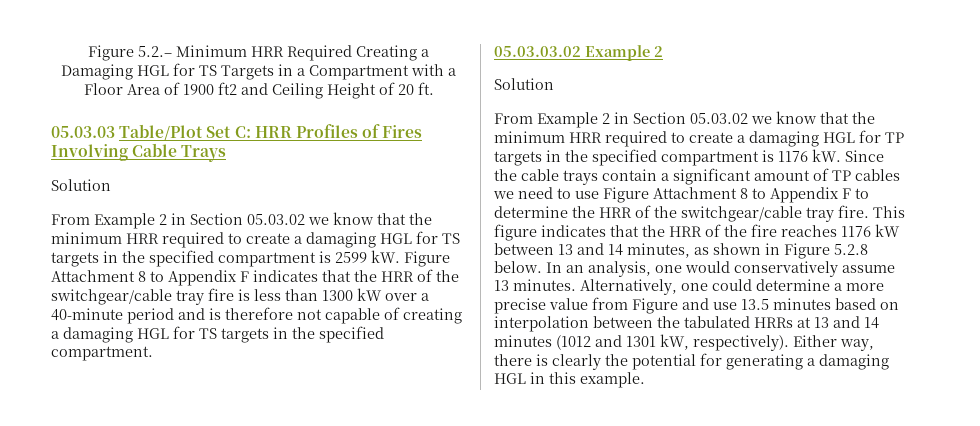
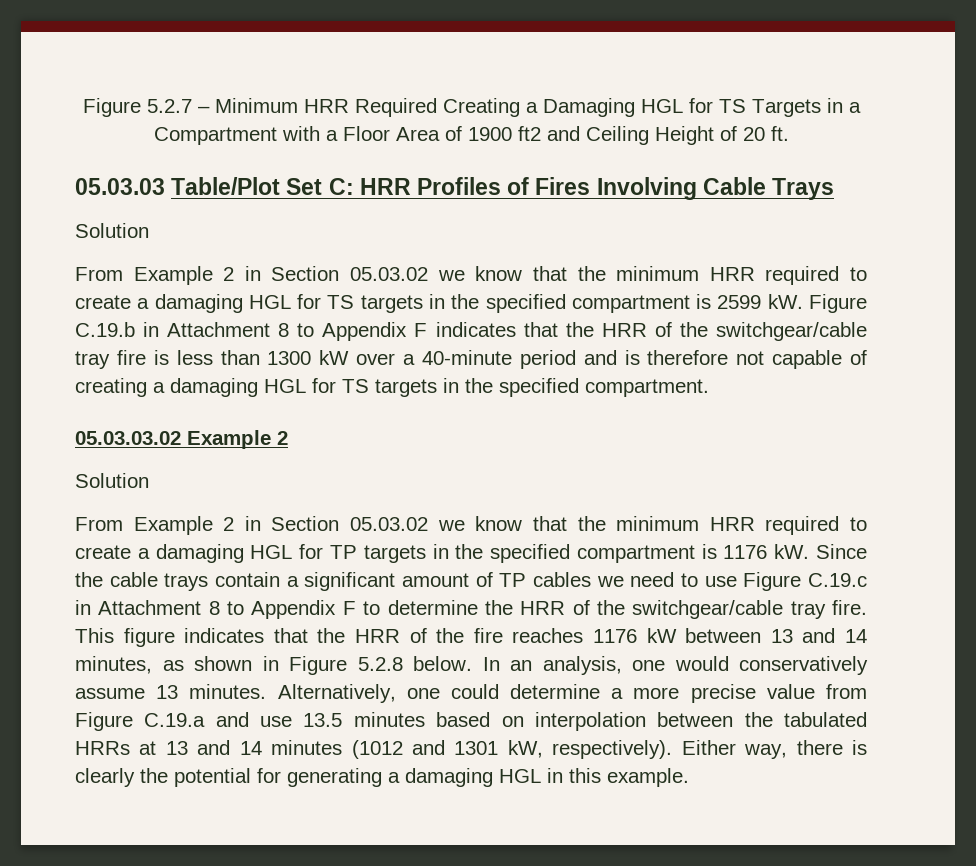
- Figure 5.2.– Minimum HRR Required Creating a Damaging HGL for TS Targets in a Compartment with a Floor Area of 1900 ft2 and Ceiling Height of 20 ft.
+ Figure 5.2.7 – Minimum HRR Required Creating a Damaging HGL for TS Targets in a Compartment with a Floor Area of 1900 ft2 and Ceiling Height of 20 ft.
- Figure Attachment 8 to Appendix F indicates that the HRR of the switchgear/cable tray fire is less than 1300 kW over a 40-minute period and is therefore not capable of creating a damaging HGL for TS targets in the specified compartment.
+ Figure C.19.b in Attachment 8 to Appendix F indicates that the HRR of the switchgear/cable tray fire is less than 1300 kW over a 40-minute period and is therefore not capable of creating a damaging HGL for TS targets in the specified compartment.
- Since the cable trays contain a significant amount of TP cables we need to use Figure Attachment 8 to Appendix F to determine the HRR of the switchgear/cable tray fire.
+ Since the cable trays contain a significant amount of TP cables we need to use Figure C.19.c in Attachment 8 to Appendix F to determine the HRR of the switchgear/cable tray fire.
- Alternatively, one could determine a more precise value from Figure and use 13.5 minutes based on interpolation between the tabulated HRRs at 13 and 14 minutes (1012 and 1301 kW, respectively).
+ Alternatively, one could determine a more precise value from Figure C.19.a and use 13.5 minutes based on interpolation between the tabulated HRRs at 13 and 14 minutes (1012 and 1301 kW, respectively).

